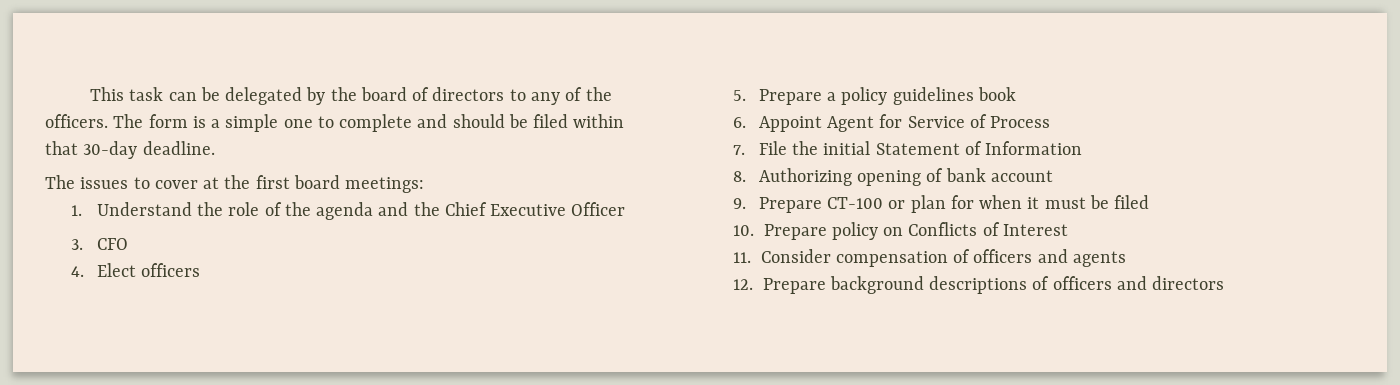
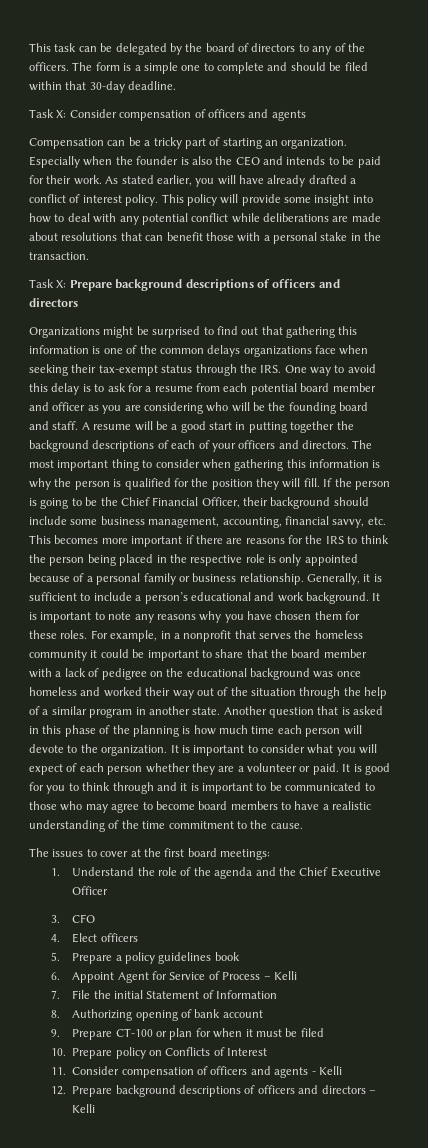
+ Task X: Consider compensation of officers and agents
+ Compensation can be a tricky part of starting an organization. Especially when the founder is also the CEO and intends to be paid for their work. As stated earlier, you will have already drafted a conflict of interest policy. This policy will provide some insight into how to deal with any potential conflict while deliberations are made about resolutions that can benefit those with a personal stake in the transaction.
+ Task X: Prepare background descriptions of officers and directors
+ Organizations might be surprised to find out that gathering this information is one of the common delays organizations face when seeking their tax-exempt status through the IRS. One way to avoid this delay is to ask for a resume from each potential board member and officer as you are considering who will be the founding board and staff. A resume will be a good start in putting together the background descriptions of each of your officers and directors. The most important thing to consider when gathering this information is why the person is qualified for the position they will fill. If the person is going to be the Chief Financial Officer, their background should include some business management, accounting, financial savvy, etc. This becomes more important if there are reasons for the IRS to think the person being placed in the respective role is only appointed because of a personal family or business relationship. Generally, it is sufficient to include a person’s educational and work background. It is important to note any reasons why you have chosen them for these roles. For example, in a nonprofit that serves the homeless community it could be important to share that the board member with a lack of pedigree on the educational background was once homeless and worked their way out of the situation through the help of a similar program in another state. Another question that is asked in this phase of the planning is how much time each person will devote to the organization. It is important to consider what you will expect of each person whether they are a volunteer or paid. It is good for you to think through and it is important to be communicated to those who may agree to become board members to have a realistic understanding of the time commitment to the cause.
- 6. Appoint Agent for Service of Process
+ 6. Appoint Agent for Service of Process – Kelli
- 11. Consider compensation of officers and agents
+ 11. Consider compensation of officers and agents - Kelli
- 12. Prepare background descriptions of officers and directors
+ 12. Prepare background descriptions of officers and directors – Kelli

